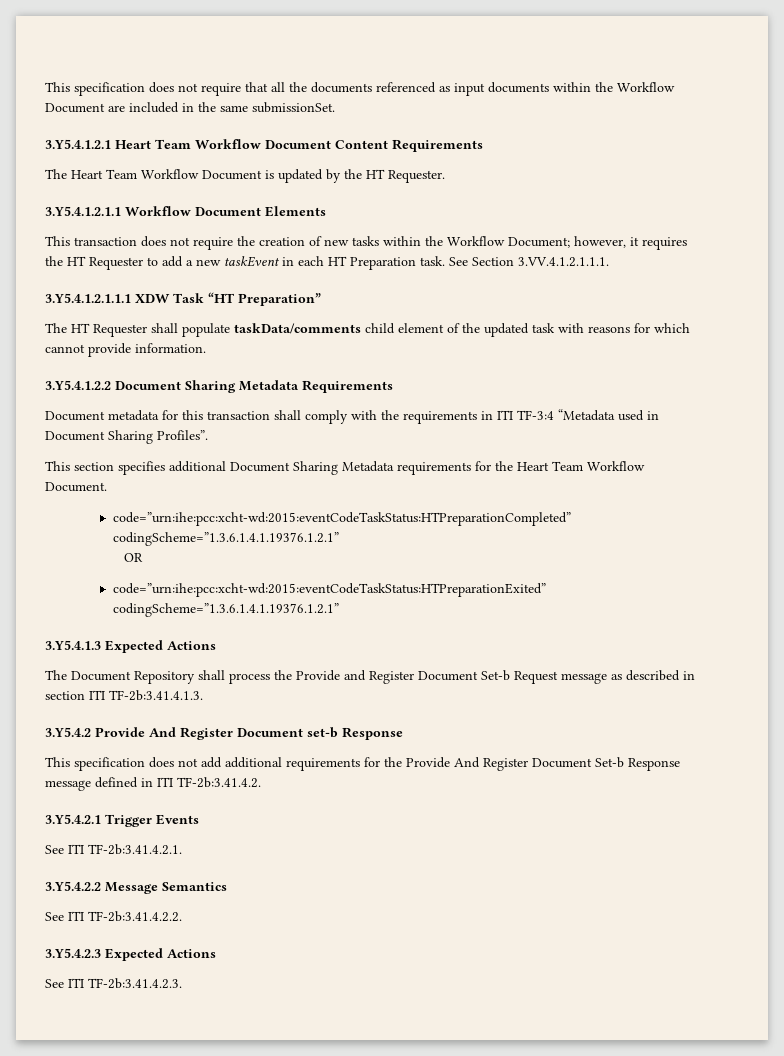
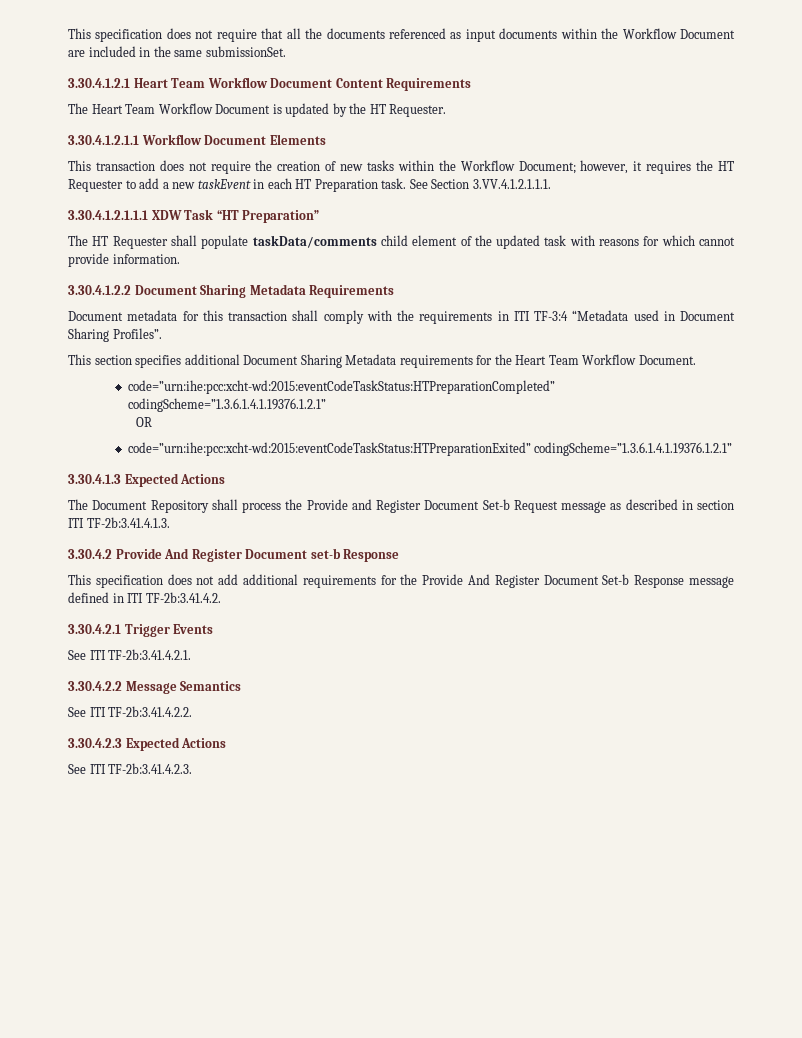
- 3.Y5.4.1.2.1 Heart Team Workflow Document Content Requirements
+ 3.30.4.1.2.1 Heart Team Workflow Document Content Requirements
- 3.Y5.4.1.2.1.1 Workflow Document Elements
+ 3.30.4.1.2.1.1 Workflow Document Elements
- 3.Y5.4.1.2.1.1.1 XDW Task “HT Preparation”
+ 3.30.4.1.2.1.1.1 XDW Task “HT Preparation”
- 3.Y5.4.1.2.2 Document Sharing Metadata Requirements
+ 3.30.4.1.2.2 Document Sharing Metadata Requirements
- 3.Y5.4.1.3 Expected Actions
+ 3.30.4.1.3 Expected Actions
- 3.Y5.4.2 Provide And Register Document set-b Response
+ 3.30.4.2 Provide And Register Document set-b Response
- 3.Y5.4.2.1 Trigger Events
+ 3.30.4.2.1 Trigger Events
- 3.Y5.4.2.2 Message Semantics
+ 3.30.4.2.2 Message Semantics
- 3.Y5.4.2.3 Expected Actions
+ 3.30.4.2.3 Expected Actions

